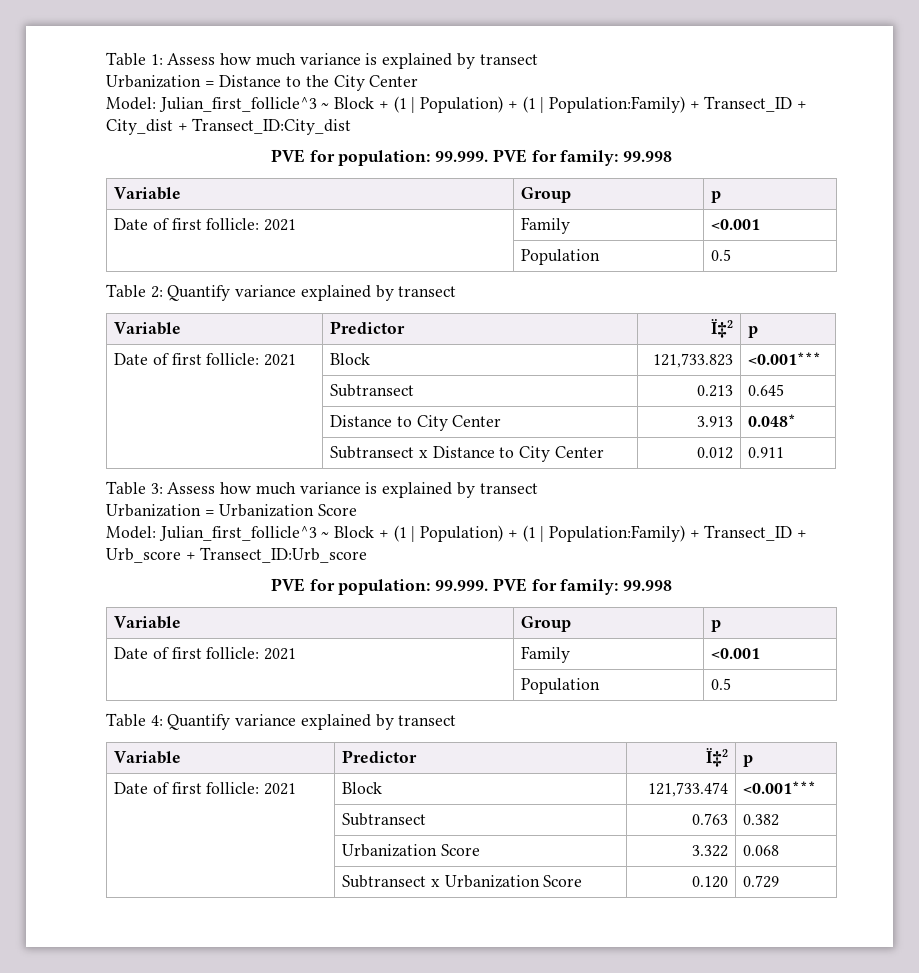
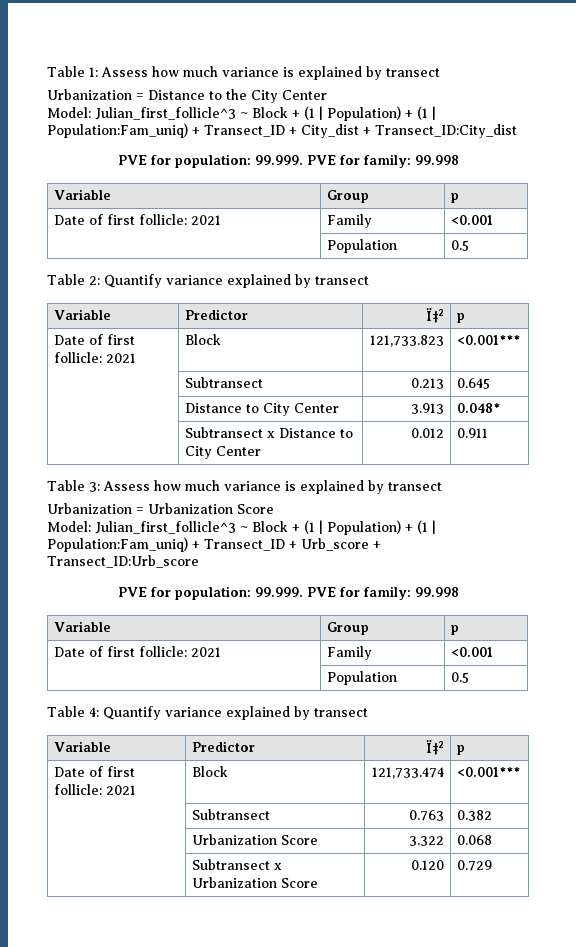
- Model: Julian_first_follicle^3 ~ Block + (1 | Population) + (1 | Population:Family) + Transect_ID + City_dist + Transect_ID:City_dist
+ Model: Julian_first_follicle^3 ~ Block + (1 | Population) + (1 | Population:Fam_uniq) + Transect_ID + City_dist + Transect_ID:City_dist
- Model: Julian_first_follicle^3 ~ Block + (1 | Population) + (1 | Population:Family) + Transect_ID + Urb_score + Transect_ID:Urb_score
+ Model: Julian_first_follicle^3 ~ Block + (1 | Population) + (1 | Population:Fam_uniq) + Transect_ID + Urb_score + Transect_ID:Urb_score

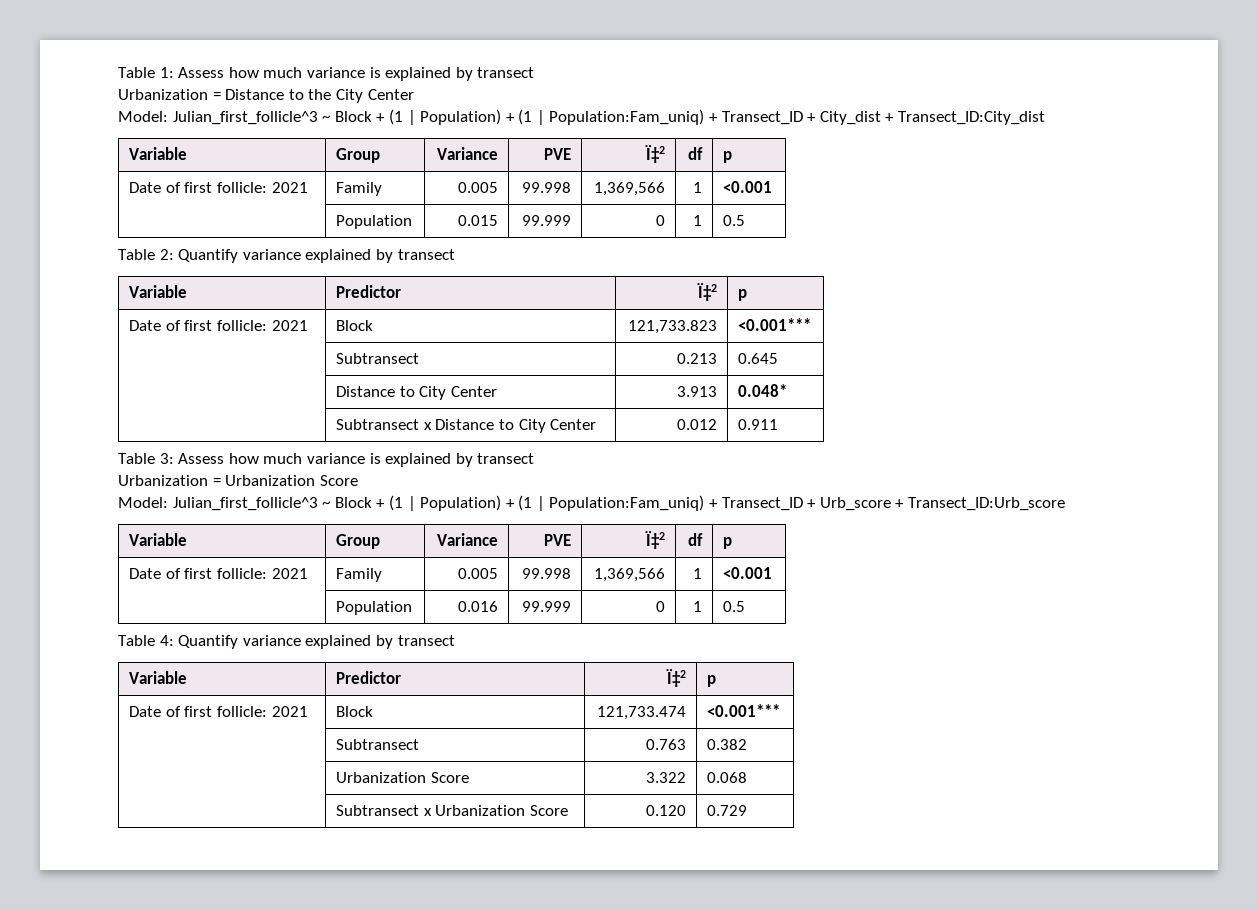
  Model: Julian_first_follicle^3 ~ Block + (1 | Population) + (1 | Population:Fam_uniq) + Transect_ID + City_dist + Transect_ID:City_dist
- PVE for population: 99.999. PVE for family: 99.998
- Variable | Group | p
- Date of first follicle: 2021 | Family | <0.001
- | Population | 0.5
+ Variable | Group | Variance | PVE | Ï‡2 | df | p
+ Date of first follicle: 2021 | Family | 0.005 | 99.998 | 1,369,566 | 1 | <0.001
+ | Population | 0.015 | 99.999 | 0 | 1 | 0.5
  Model: Julian_first_follicle^3 ~ Block + (1 | Population) + (1 | Population:Fam_uniq) + Transect_ID + Urb_score + Transect_ID:Urb_score
- PVE for population: 99.999. PVE for family: 99.998
- Variable | Group | p
- Date of first follicle: 2021 | Family | <0.001
- | Population | 0.5
+ Variable | Group | Variance | PVE | Ï‡2 | df | p
+ Date of first follicle: 2021 | Family | 0.005 | 99.998 | 1,369,566 | 1 | <0.001
+ | Population | 0.016 | 99.999 | 0 | 1 | 0.5

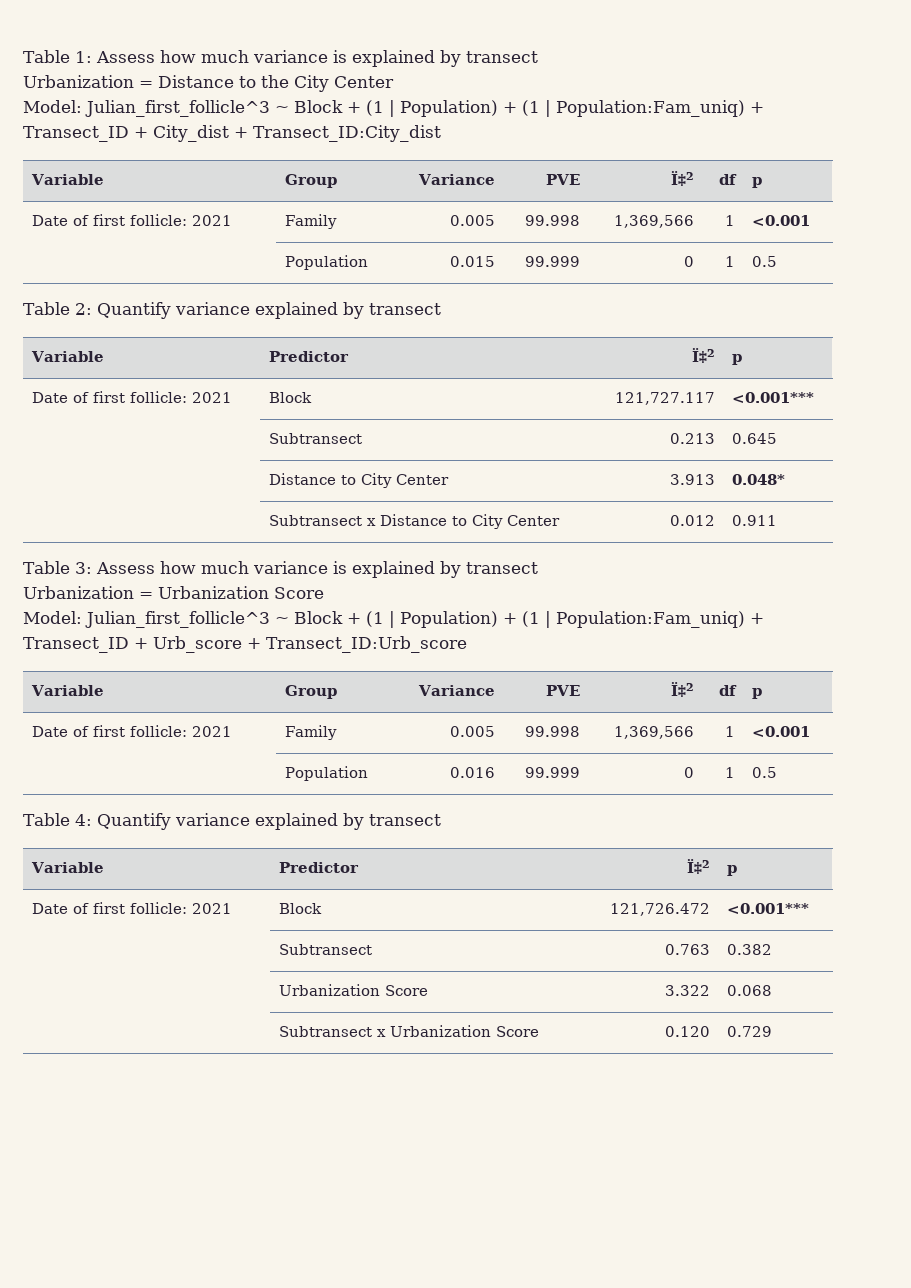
- Date of first follicle: 2021 | Block | 121,733.823 | <0.001***
+ Date of first follicle: 2021 | Block | 121,727.117 | <0.001***
- Date of first follicle: 2021 | Block | 121,733.474 | <0.001***
+ Date of first follicle: 2021 | Block | 121,726.472 | <0.001***

